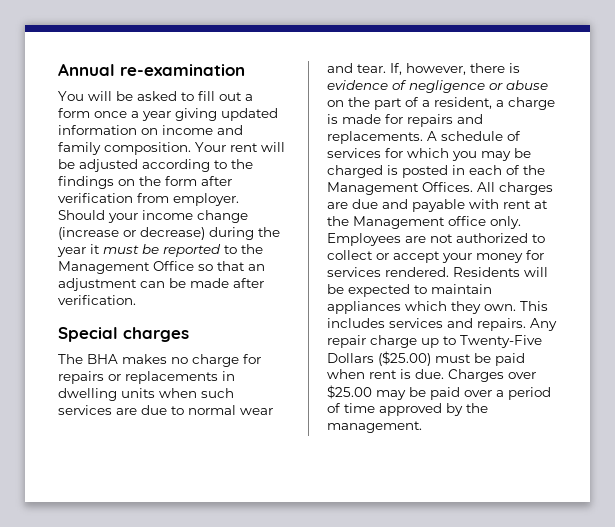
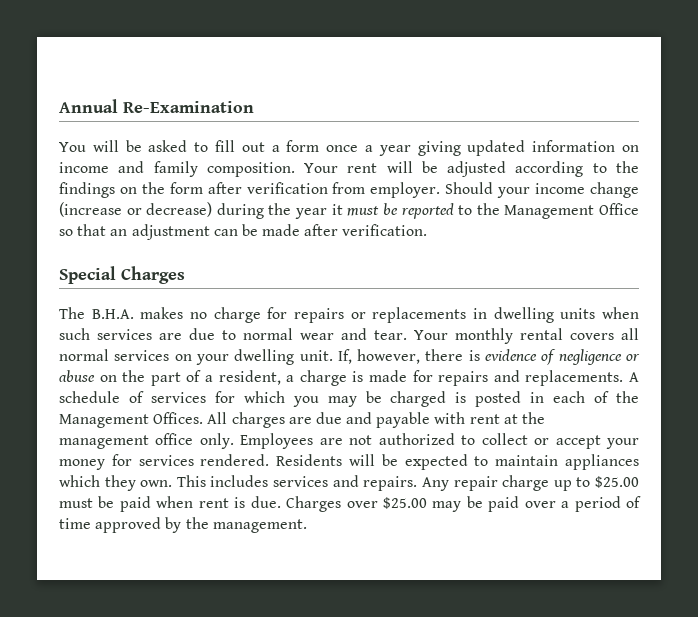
- Annual re-examination
+ Annual Re-Examination
- Special charges
+ Special Charges
- The BHA makes no charge for repairs or replacements in dwelling units when such services are due to normal wear and tear.
+ The B.H.A. makes no charge for repairs or replacements in dwelling units when such services are due to normal wear and tear.
+ Your monthly rental covers all normal services on your dwelling unit.
- All charges are due and payable with rent at the Management office only.
+ All charges are due and payable with rent at the management office only.
- Any repair charge up to Twenty-Five Dollars ($25.00) must be paid when rent is due.
+ Any repair charge up to $25.00 must be paid when rent is due.

